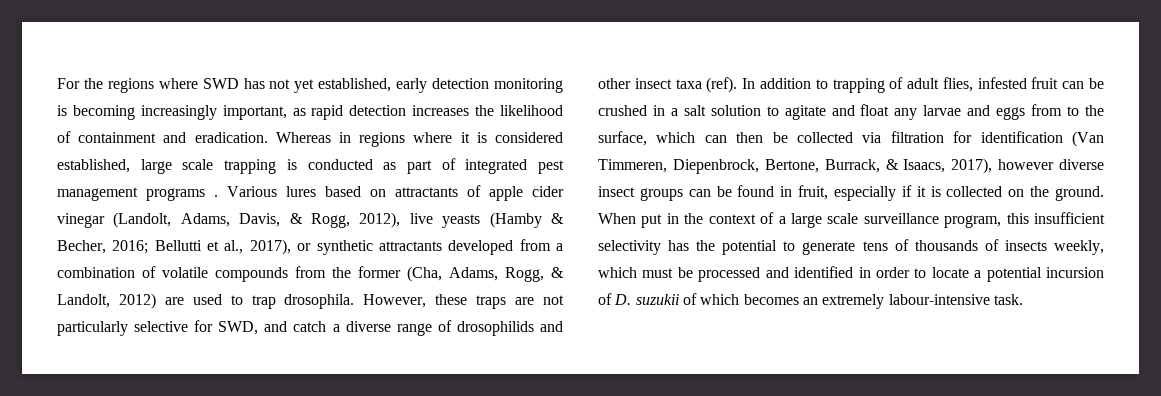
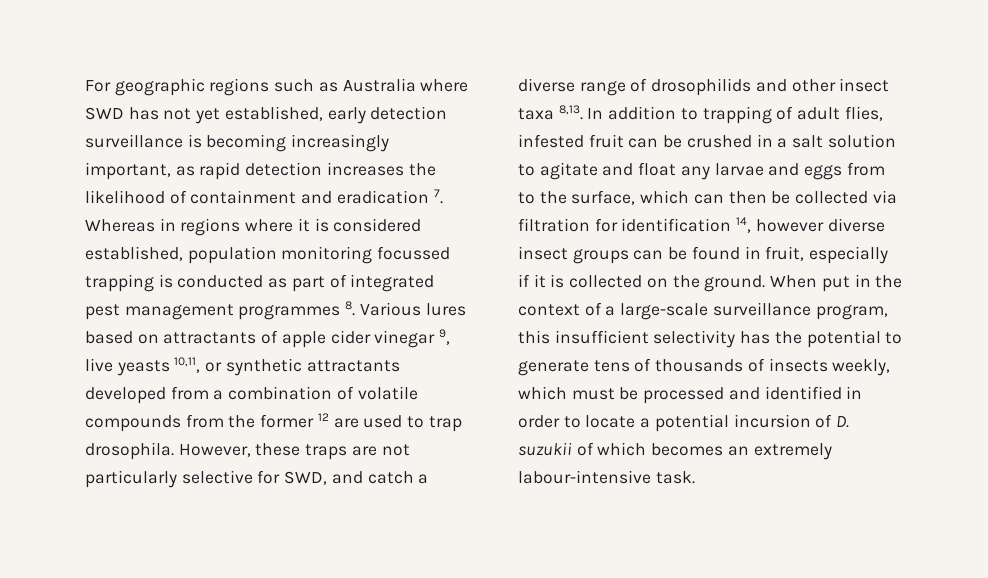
- For the regions where SWD has not yet established, early detection monitoring is becoming increasingly important, as rapid detection increases the likelihood of containment and eradication. Whereas in regions where it is considered established, large scale trapping is conducted as part of integrated pest management programs . Various lures based on attractants of apple cider vinegar (Landolt, Adams, Davis, & Rogg, 2012), live yeasts (Hamby & Becher, 2016; Bellutti et al., 2017), or synthetic attractants developed from a combination of volatile compounds from the former (Cha, Adams, Rogg, & Landolt, 2012) are used to trap drosophila.
+ For geographic regions such as Australia where SWD has not yet established, early detection surveillance is becoming increasingly important, as rapid detection increases the likelihood of containment and eradication 7. Whereas in regions where it is considered established, population monitoring focussed trapping is conducted as part of integrated pest management programmes 8. Various lures based on attractants of apple cider vinegar 9, live yeasts 10,11, or synthetic attractants developed from a combination of volatile compounds from the former 12 are used to trap drosophila.
- However, these traps are not particularly selective for SWD, and catch a diverse range of drosophilids and other insect taxa (ref).
+ However, these traps are not particularly selective for SWD, and catch a diverse range of drosophilids and other insect taxa 8,13.
- In addition to trapping of adult flies, infested fruit can be crushed in a salt solution to agitate and float any larvae and eggs from to the surface, which can then be collected via filtration for identification (Van Timmeren, Diepenbrock, Bertone, Burrack, & Isaacs, 2017), however diverse insect groups can be found in fruit, especially if it is collected on the ground.
+ In addition to trapping of adult flies, infested fruit can be crushed in a salt solution to agitate and float any larvae and eggs from to the surface, which can then be collected via filtration for identification 14, however diverse insect groups can be found in fruit, especially if it is collected on the ground.
- When put in the context of a large scale surveillance program, this insufficient selectivity has the potential to generate tens of thousands of insects weekly, which must be processed and identified in order to locate a potential incursion of D. suzukii of which becomes an extremely labour-intensive task.
+ When put in the context of a large-scale surveillance program, this insufficient selectivity has the potential to generate tens of thousands of insects weekly, which must be processed and identified in order to locate a potential incursion of D. suzukii of which becomes an extremely labour-intensive task.

